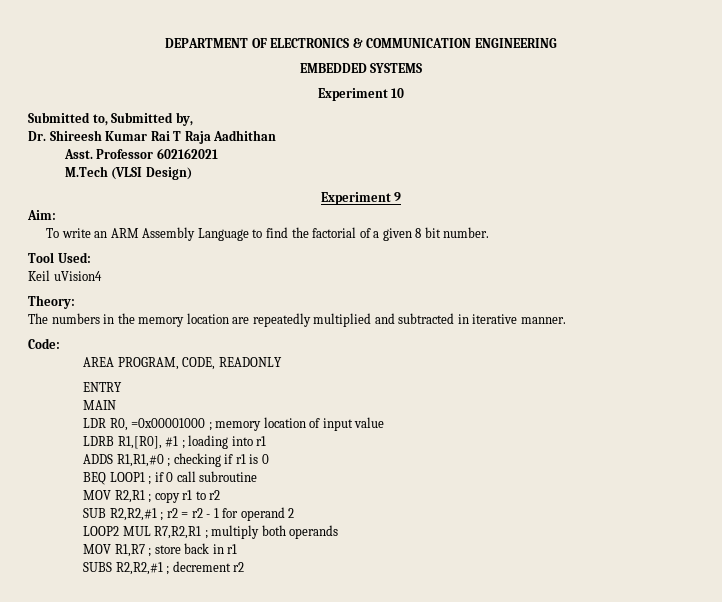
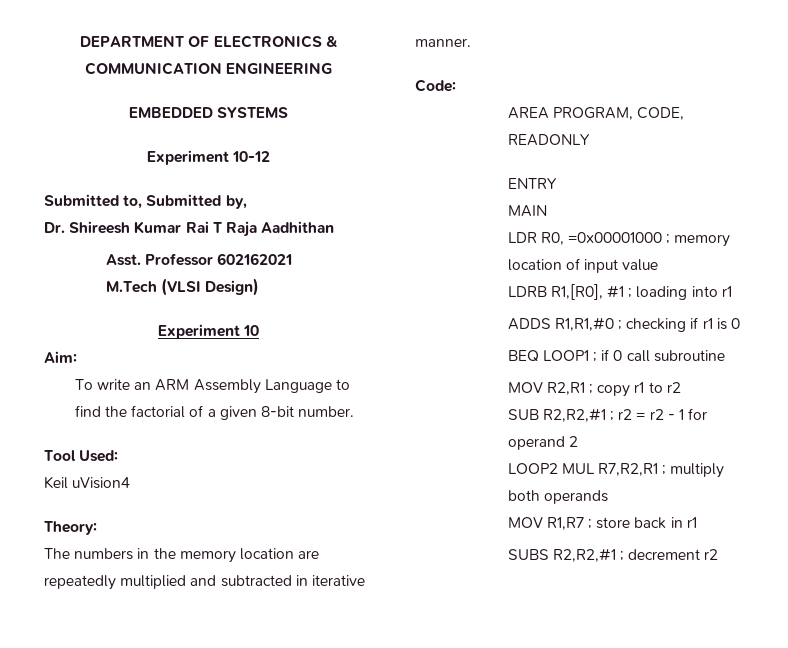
- Experiment 10
+ Experiment 10-12
- Experiment 9
+ Experiment 10
- To write an ARM Assembly Language to find the factorial of a given 8 bit number.
+ To write an ARM Assembly Language to find the factorial of a given 8-bit number.

